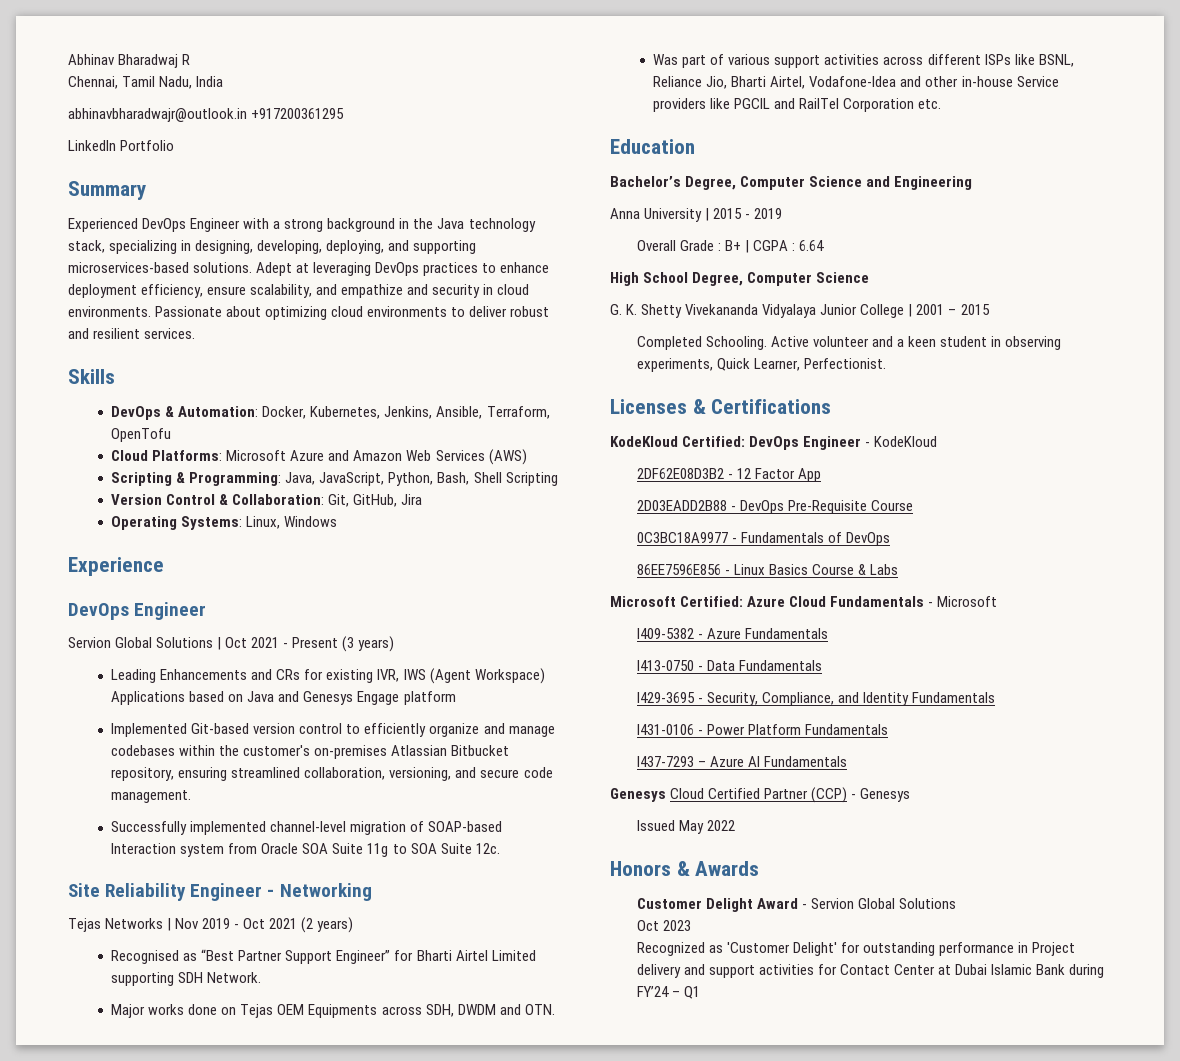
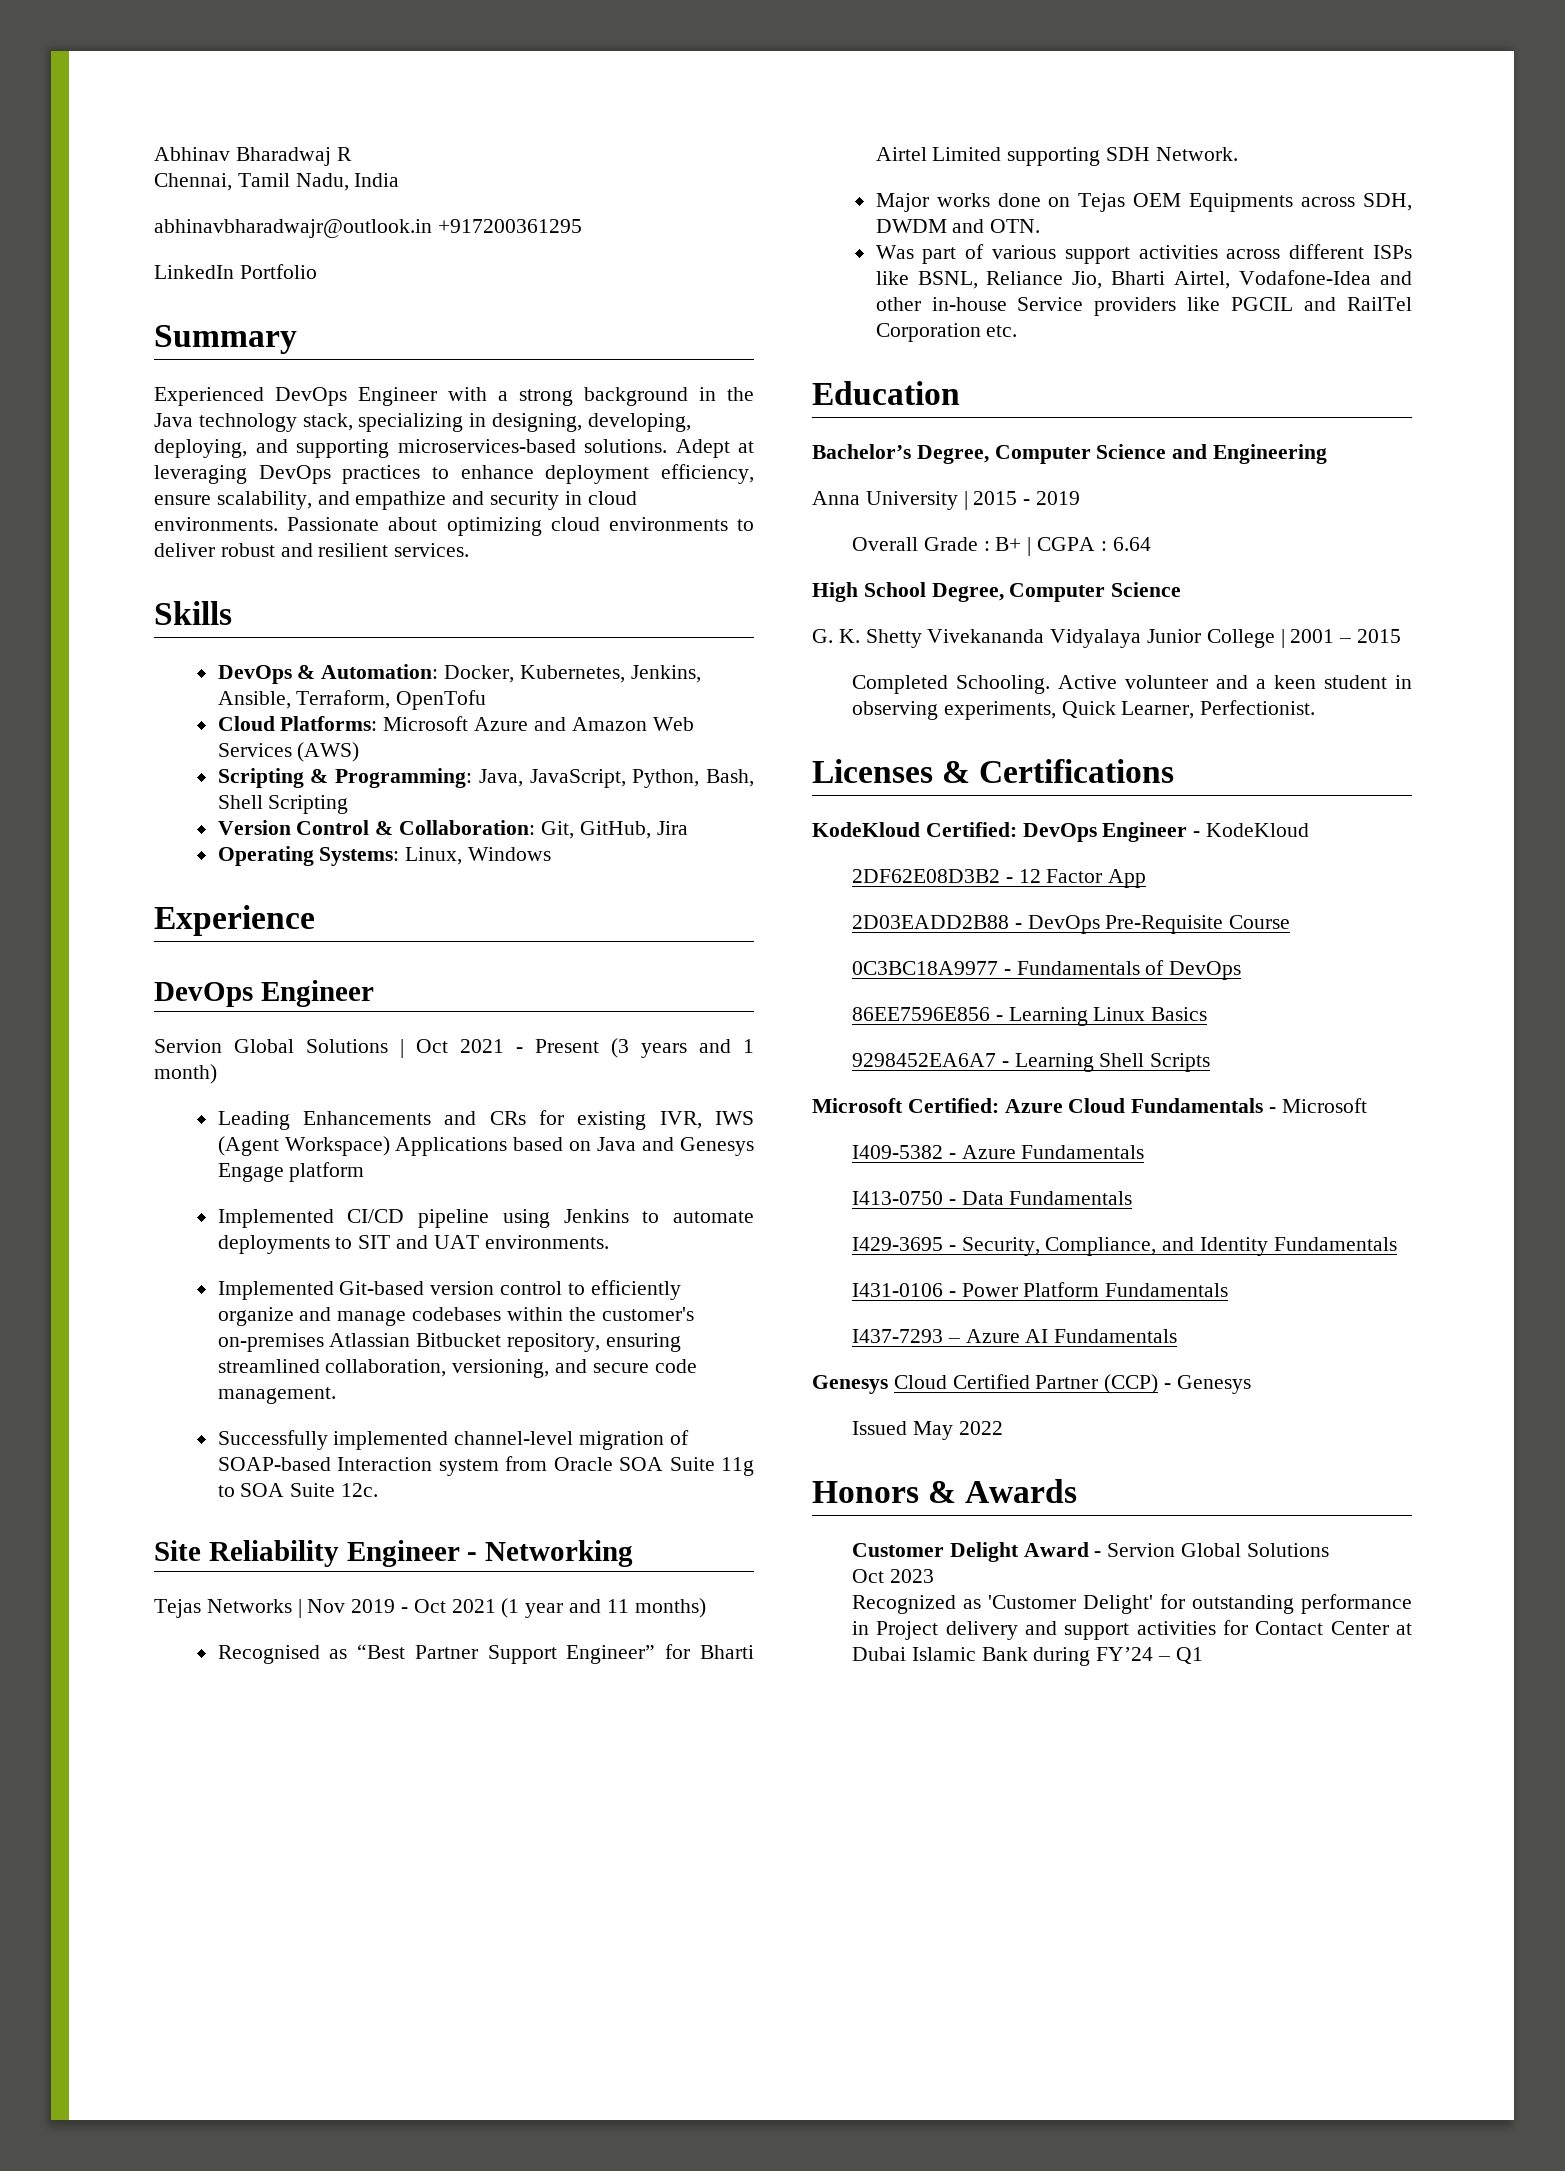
- Servion Global Solutions | Oct 2021 - Present (3 years)
+ Servion Global Solutions | Oct 2021 - Present (3 years and 1 month)
+ Implemented CI/CD pipeline using Jenkins to automate deployments to SIT and UAT environments.
- Tejas Networks | Nov 2019 - Oct 2021 (2 years)
+ Tejas Networks | Nov 2019 - Oct 2021 (1 year and 11 months)
- 86EE7596E856 - Linux Basics Course & Labs
+ 86EE7596E856 - Learning Linux Basics
+ 9298452EA6A7 - Learning Shell Scripts

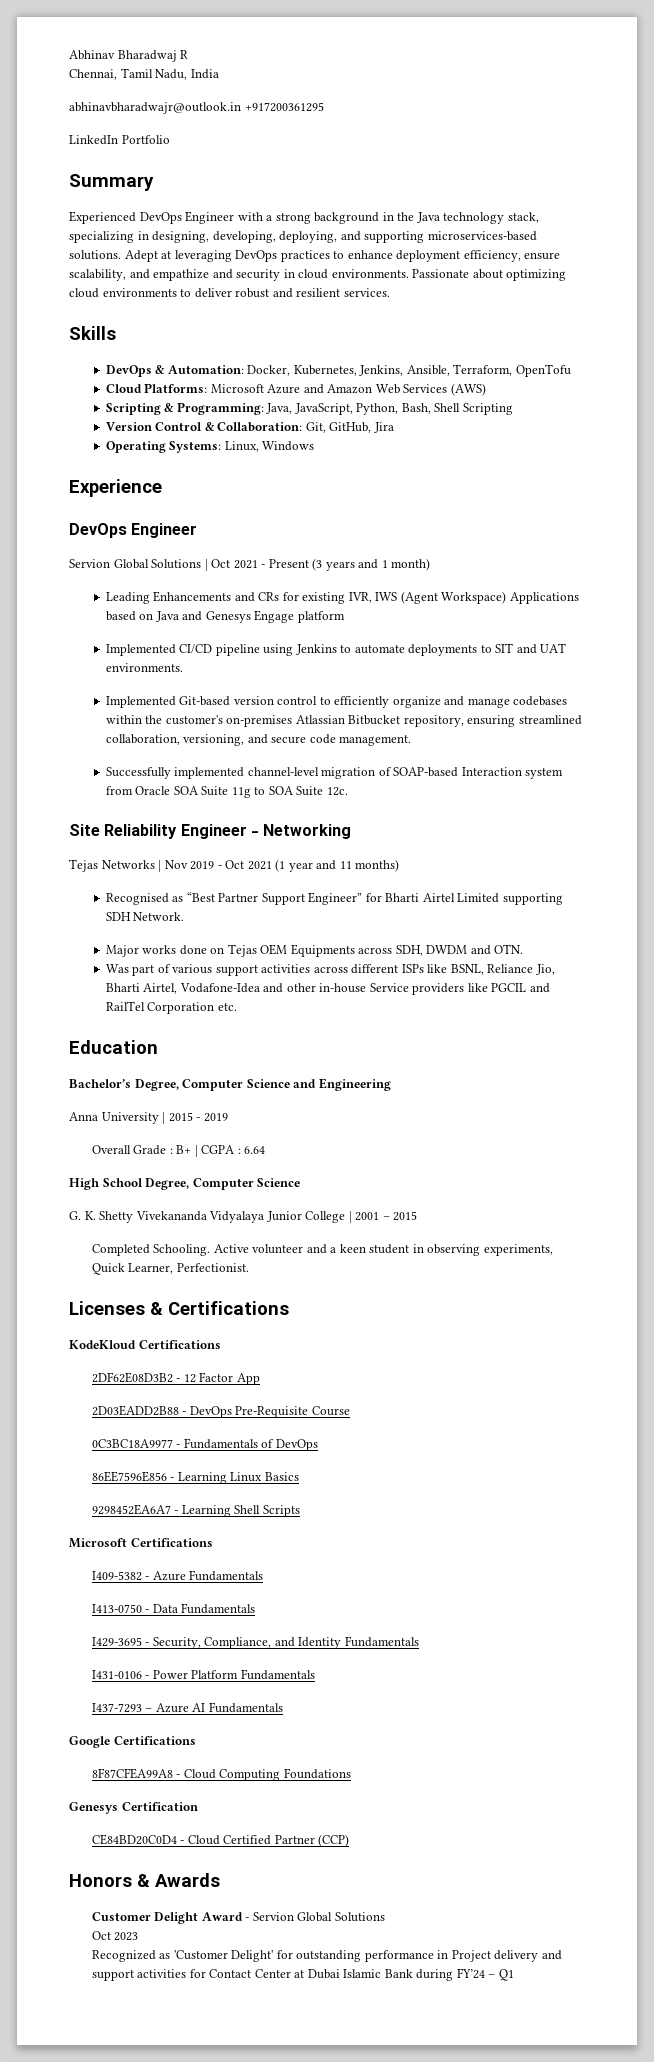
- KodeKloud Certified: DevOps Engineer - KodeKloud
+ KodeKloud Certifications
- Microsoft Certified: Azure Cloud Fundamentals - Microsoft
+ Microsoft Certifications
- Genesys Cloud Certified Partner (CCP) - Genesys
- Issued May 2022
+ Google Certifications
+ 8F87CFEA99A8 - Cloud Computing Foundations
+ Genesys Certification
+ CE84BD20C0D4 - Cloud Certified Partner (CCP)

